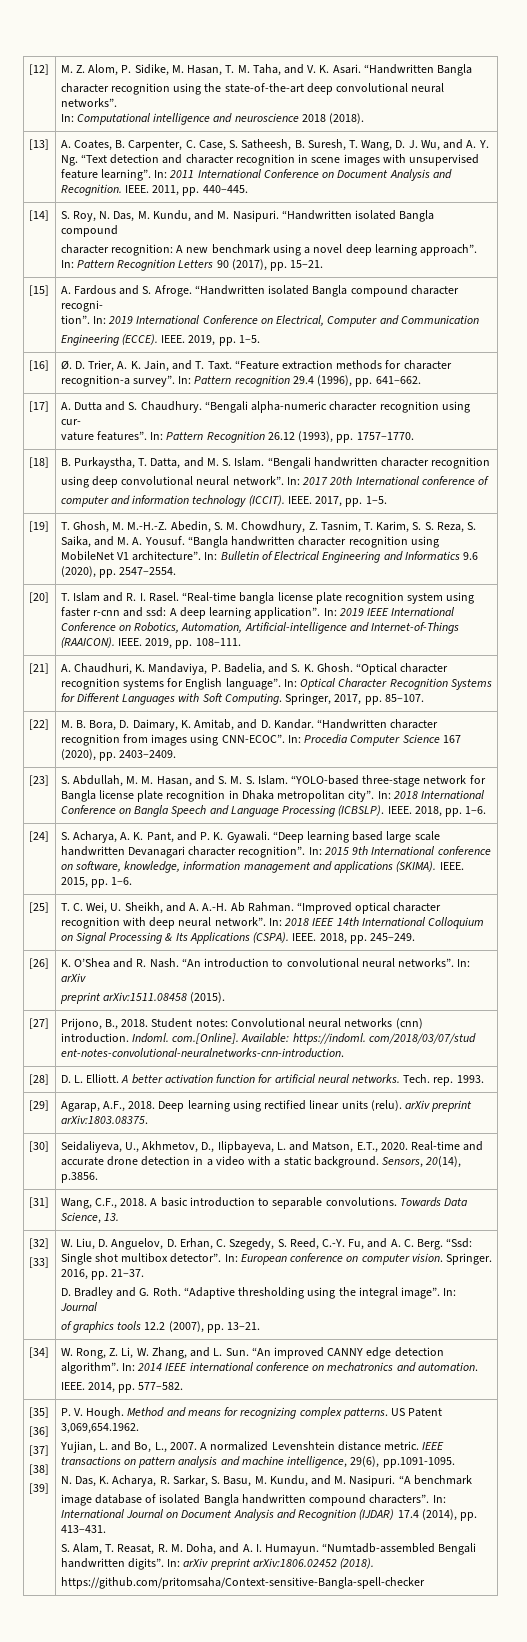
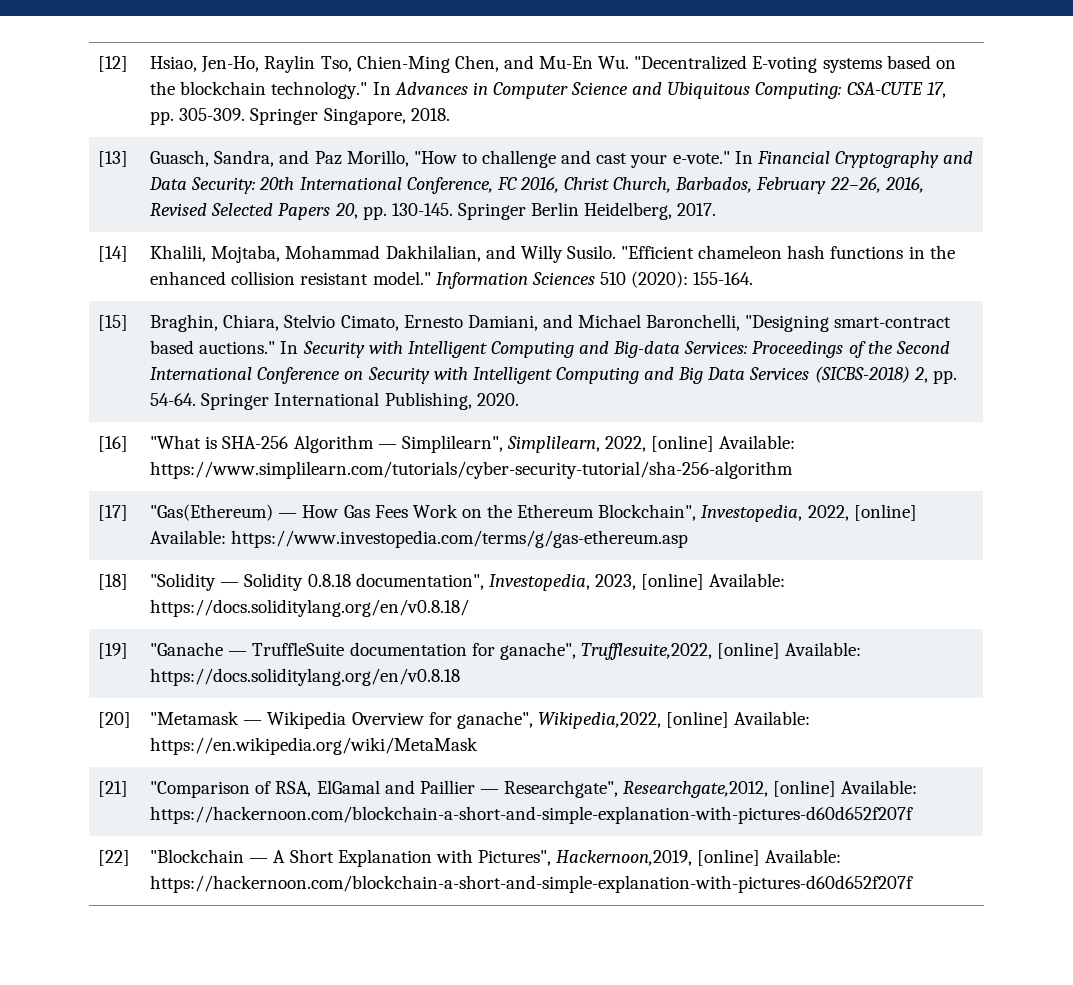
- [12] | M. Z. Alom, P. Sidike, M. Hasan, T. M. Taha, and V. K. Asari. “Handwritten Bangla
- character recognition using the state-of-the-art deep convolutional neural networks”.
- In: Computational intelligence and neuroscience 2018 (2018).
- [13] | A. Coates, B. Carpenter, C. Case, S. Satheesh, B. Suresh, T. Wang, D. J. Wu, and A. Y. Ng. “Text detection and character recognition in scene images with unsupervised feature learning”. In: 2011 International Conference on Document Analysis and Recognition. IEEE. 2011, pp. 440–445.
- [14] | S. Roy, N. Das, M. Kundu, and M. Nasipuri. “Handwritten isolated Bangla compound
- character recognition: A new benchmark using a novel deep learning approach”. In: Pattern Recognition Letters 90 (2017), pp. 15–21.
- [15] | A. Fardous and S. Afroge. “Handwritten isolated Bangla compound character recogni-
- tion”. In: 2019 International Conference on Electrical, Computer and Communication
- Engineering (ECCE). IEEE. 2019, pp. 1–5.
- [16] | Ø. D. Trier, A. K. Jain, and T. Taxt. “Feature extraction methods for character recognition-a survey”. In: Pattern recognition 29.4 (1996), pp. 641–662.
- [17] | A. Dutta and S. Chaudhury. “Bengali alpha-numeric character recognition using cur-
- vature features”. In: Pattern Recognition 26.12 (1993), pp. 1757–1770.
- [18] | B. Purkaystha, T. Datta, and M. S. Islam. “Bengali handwritten character recognition
- using deep convolutional neural network”. In: 2017 20th International conference of
- computer and information technology (ICCIT). IEEE. 2017, pp. 1–5.
- [19] | T. Ghosh, M. M.-H.-Z. Abedin, S. M. Chowdhury, Z. Tasnim, T. Karim, S. S. Reza, S. Saika, and M. A. Yousuf. “Bangla handwritten character recognition using MobileNet V1 architecture”. In: Bulletin of Electrical Engineering and Informatics 9.6 (2020), pp. 2547–2554.
- [20] | T. Islam and R. I. Rasel. “Real-time bangla license plate recognition system using faster r-cnn and ssd: A deep learning application”. In: 2019 IEEE International Conference on Robotics, Automation, Artificial-intelligence and Internet-of-Things (RAAICON). IEEE. 2019, pp. 108–111.
- [21] | A. Chaudhuri, K. Mandaviya, P. Badelia, and S. K. Ghosh. “Optical character recognition systems for English language”. In: Optical Character Recognition Systems for Different Languages with Soft Computing. Springer, 2017, pp. 85–107.
- [22] | M. B. Bora, D. Daimary, K. Amitab, and D. Kandar. “Handwritten character recognition from images using CNN-ECOC”. In: Procedia Computer Science 167 (2020), pp. 2403–2409.
- [23] | S. Abdullah, M. M. Hasan, and S. M. S. Islam. “YOLO-based three-stage network for Bangla license plate recognition in Dhaka metropolitan city”. In: 2018 International Conference on Bangla Speech and Language Processing (ICBSLP). IEEE. 2018, pp. 1–6.
- [24] | S. Acharya, A. K. Pant, and P. K. Gyawali. “Deep learning based large scale handwritten Devanagari character recognition”. In: 2015 9th International conference on software, knowledge, information management and applications (SKIMA). IEEE. 2015, pp. 1–6.
- [25] | T. C. Wei, U. Sheikh, and A. A.-H. Ab Rahman. “Improved optical character recognition with deep neural network”. In: 2018 IEEE 14th International Colloquium on Signal Processing & Its Applications (CSPA). IEEE. 2018, pp. 245–249.
- [26] | K. O’Shea and R. Nash. “An introduction to convolutional neural networks”. In: arXiv
- preprint arXiv:1511.08458 (2015).
- [27] | Prijono, B., 2018. Student notes: Convolutional neural networks (cnn) introduction. Indoml. com.[Online]. Available: https://indoml. com/2018/03/07/stud ent-notes-convolutional-neuralnetworks-cnn-introduction.
- [28] | D. L. Elliott. A better activation function for artificial neural networks. Tech. rep. 1993.
- [29] | Agarap, A.F., 2018. Deep learning using rectified linear units (relu). arXiv preprint arXiv:1803.08375.
- [30] | Seidaliyeva, U., Akhmetov, D., Ilipbayeva, L. and Matson, E.T., 2020. Real-time and accurate drone detection in a video with a static background. Sensors, 20(14), p.3856.
- [31] | Wang, C.F., 2018. A basic introduction to separable convolutions. Towards Data Science, 13.
- [32]
- [33] | W. Liu, D. Anguelov, D. Erhan, C. Szegedy, S. Reed, C.-Y. Fu, and A. C. Berg. “Ssd: Single shot multibox detector”. In: European conference on computer vision. Springer. 2016, pp. 21–37.
- D. Bradley and G. Roth. “Adaptive thresholding using the integral image”. In: Journal
- of graphics tools 12.2 (2007), pp. 13–21.
- [34] | W. Rong, Z. Li, W. Zhang, and L. Sun. “An improved CANNY edge detection algorithm”. In: 2014 IEEE international conference on mechatronics and automation.
- IEEE. 2014, pp. 577–582.
- [35]
- [36]
- [37]
- [38]
- [39] | P. V. Hough. Method and means for recognizing complex patterns. US Patent 3,069,654.1962.
- Yujian, L. and Bo, L., 2007. A normalized Levenshtein distance metric. IEEE transactions on pattern analysis and machine intelligence, 29(6), pp.1091-1095.
- N. Das, K. Acharya, R. Sarkar, S. Basu, M. Kundu, and M. Nasipuri. “A benchmark
- image database of isolated Bangla handwritten compound characters”. In: International Journal on Document Analysis and Recognition (IJDAR) 17.4 (2014), pp. 413–431.
- S. Alam, T. Reasat, R. M. Doha, and A. I. Humayun. “Numtadb-assembled Bengali handwritten digits”. In: arXiv preprint arXiv:1806.02452 (2018).
- https://github.com/pritomsaha/Context-sensitive-Bangla-spell-checker
+ [12] | Hsiao, Jen-Ho, Raylin Tso, Chien-Ming Chen, and Mu-En Wu. "Decentralized E-voting systems based on the blockchain technology." In Advances in Computer Science and Ubiquitous Computing: CSA-CUTE 17, pp. 305-309. Springer Singapore, 2018.
+ [13] | Guasch, Sandra, and Paz Morillo, "How to challenge and cast your e-vote." In Financial Cryptography and Data Security: 20th International Conference, FC 2016, Christ Church, Barbados, February 22–26, 2016, Revised Selected Papers 20, pp. 130-145. Springer Berlin Heidelberg, 2017.
+ [14] | Khalili, Mojtaba, Mohammad Dakhilalian, and Willy Susilo. "Efficient chameleon hash functions in the enhanced collision resistant model." Information Sciences 510 (2020): 155-164.
+ [15] | Braghin, Chiara, Stelvio Cimato, Ernesto Damiani, and Michael Baronchelli, "Designing smart-contract based auctions." In Security with Intelligent Computing and Big-data Services: Proceedings of the Second International Conference on Security with Intelligent Computing and Big Data Services (SICBS-2018) 2, pp. 54-64. Springer International Publishing, 2020.
+ [16] | "What is SHA-256 Algorithm — Simplilearn", Simplilearn, 2022, [online] Available: https://www.simplilearn.com/tutorials/cyber-security-tutorial/sha-256-algorithm
+ [17] | "Gas(Ethereum) — How Gas Fees Work on the Ethereum Blockchain", Investopedia, 2022, [online] Available: https://www.investopedia.com/terms/g/gas-ethereum.asp
+ [18] | "Solidity — Solidity 0.8.18 documentation", Investopedia, 2023, [online] Available: https://docs.soliditylang.org/en/v0.8.18/
+ [19] | "Ganache — TruffleSuite documentation for ganache", Trufflesuite,2022, [online] Available: https://docs.soliditylang.org/en/v0.8.18
+ [20] | "Metamask — Wikipedia Overview for ganache", Wikipedia,2022, [online] Available: https://en.wikipedia.org/wiki/MetaMask
+ [21] | "Comparison of RSA, ElGamal and Paillier — Researchgate", Researchgate,2012, [online] Available: https://hackernoon.com/blockchain-a-short-and-simple-explanation-with-pictures-d60d652f207f
+ [22] | "Blockchain — A Short Explanation with Pictures", Hackernoon,2019, [online] Available: https://hackernoon.com/blockchain-a-short-and-simple-explanation-with-pictures-d60d652f207f

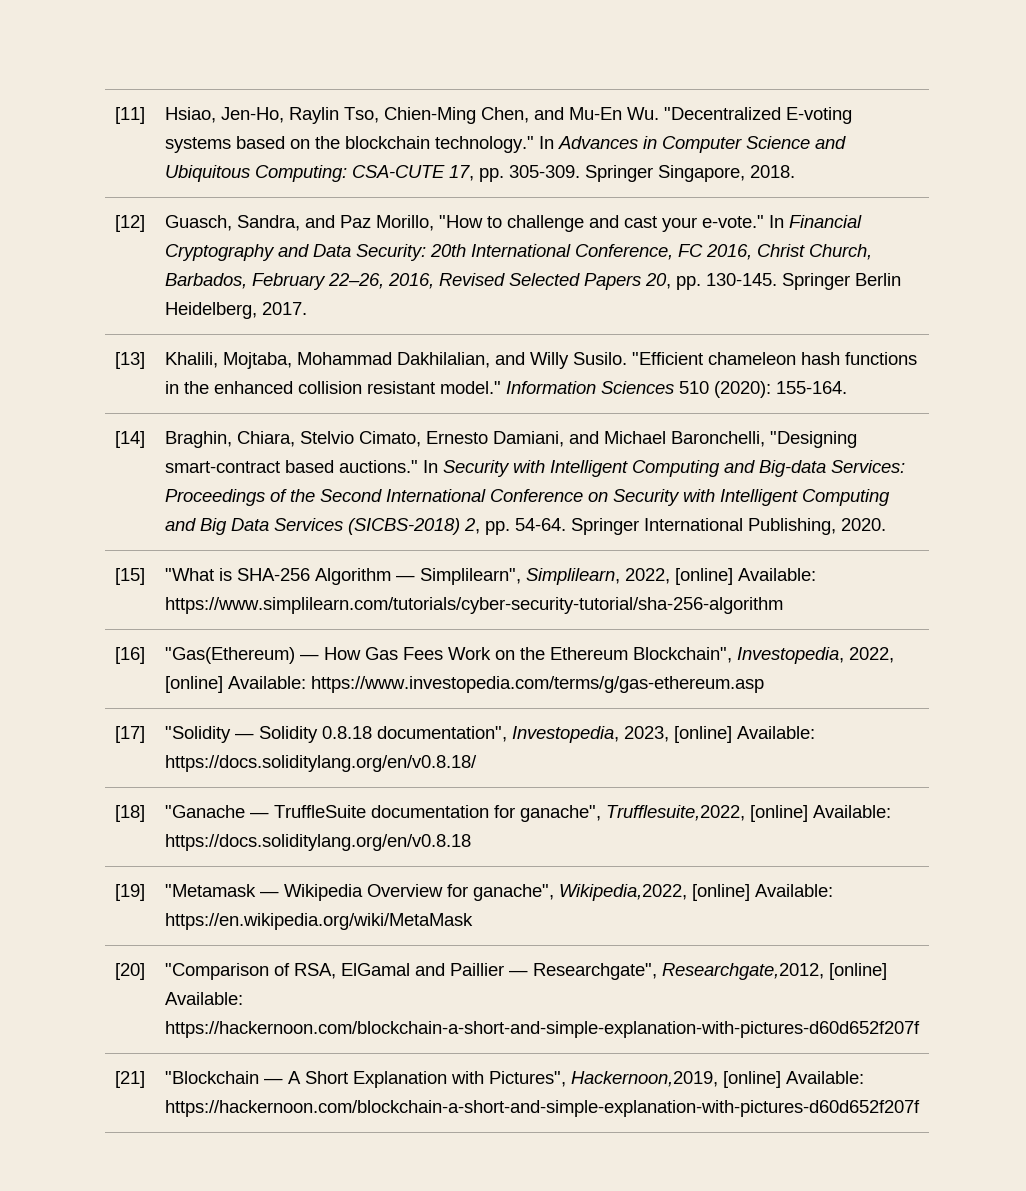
- [12] | Hsiao, Jen-Ho, Raylin Tso, Chien-Ming Chen, and Mu-En Wu. "Decentralized E-voting systems based on the blockchain technology." In Advances in Computer Science and Ubiquitous Computing: CSA-CUTE 17, pp. 305-309. Springer Singapore, 2018.
+ [11] | Hsiao, Jen-Ho, Raylin Tso, Chien-Ming Chen, and Mu-En Wu. "Decentralized E-voting systems based on the blockchain technology." In Advances in Computer Science and Ubiquitous Computing: CSA-CUTE 17, pp. 305-309. Springer Singapore, 2018.
- [13] | Guasch, Sandra, and Paz Morillo, "How to challenge and cast your e-vote." In Financial Cryptography and Data Security: 20th International Conference, FC 2016, Christ Church, Barbados, February 22–26, 2016, Revised Selected Papers 20, pp. 130-145. Springer Berlin Heidelberg, 2017.
+ [12] | Guasch, Sandra, and Paz Morillo, "How to challenge and cast your e-vote." In Financial Cryptography and Data Security: 20th International Conference, FC 2016, Christ Church, Barbados, February 22–26, 2016, Revised Selected Papers 20, pp. 130-145. Springer Berlin Heidelberg, 2017.
- [14] | Khalili, Mojtaba, Mohammad Dakhilalian, and Willy Susilo. "Efficient chameleon hash functions in the enhanced collision resistant model." Information Sciences 510 (2020): 155-164.
+ [13] | Khalili, Mojtaba, Mohammad Dakhilalian, and Willy Susilo. "Efficient chameleon hash functions in the enhanced collision resistant model." Information Sciences 510 (2020): 155-164.
- [15]
+ [14]
- [16] | "What is SHA-256 Algorithm — Simplilearn", Simplilearn, 2022, [online] Available: https://www.simplilearn.com/tutorials/cyber-security-tutorial/sha-256-algorithm
+ [15] | "What is SHA-256 Algorithm — Simplilearn", Simplilearn, 2022, [online] Available: https://www.simplilearn.com/tutorials/cyber-security-tutorial/sha-256-algorithm
- [17] | "Gas(Ethereum) — How Gas Fees Work on the Ethereum Blockchain", Investopedia, 2022, [online] Available: https://www.investopedia.com/terms/g/gas-ethereum.asp
+ [16] | "Gas(Ethereum) — How Gas Fees Work on the Ethereum Blockchain", Investopedia, 2022, [online] Available: https://www.investopedia.com/terms/g/gas-ethereum.asp
- [18] | "Solidity — Solidity 0.8.18 documentation", Investopedia, 2023, [online] Available: https://docs.soliditylang.org/en/v0.8.18/
+ [17] | "Solidity — Solidity 0.8.18 documentation", Investopedia, 2023, [online] Available: https://docs.soliditylang.org/en/v0.8.18/
- [19] | "Ganache — TruffleSuite documentation for ganache", Trufflesuite,2022, [online] Available: https://docs.soliditylang.org/en/v0.8.18
+ [18] | "Ganache — TruffleSuite documentation for ganache", Trufflesuite,2022, [online] Available: https://docs.soliditylang.org/en/v0.8.18
- [20] | "Metamask — Wikipedia Overview for ganache", Wikipedia,2022, [online] Available: https://en.wikipedia.org/wiki/MetaMask
+ [19] | "Metamask — Wikipedia Overview for ganache", Wikipedia,2022, [online] Available: https://en.wikipedia.org/wiki/MetaMask
- [21] | "Comparison of RSA, ElGamal and Paillier — Researchgate", Researchgate,2012, [online] Available: https://hackernoon.com/blockchain-a-short-and-simple-explanation-with-pictures-d60d652f207f
+ [20] | "Comparison of RSA, ElGamal and Paillier — Researchgate", Researchgate,2012, [online] Available: https://hackernoon.com/blockchain-a-short-and-simple-explanation-with-pictures-d60d652f207f
- [22] | "Blockchain — A Short Explanation with Pictures", Hackernoon,2019, [online] Available: https://hackernoon.com/blockchain-a-short-and-simple-explanation-with-pictures-d60d652f207f
+ [21] | "Blockchain — A Short Explanation with Pictures", Hackernoon,2019, [online] Available: https://hackernoon.com/blockchain-a-short-and-simple-explanation-with-pictures-d60d652f207f

